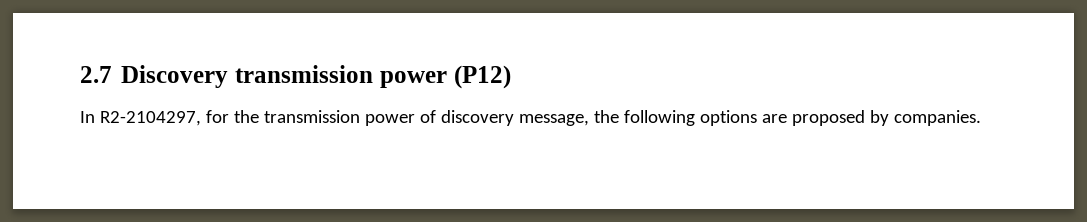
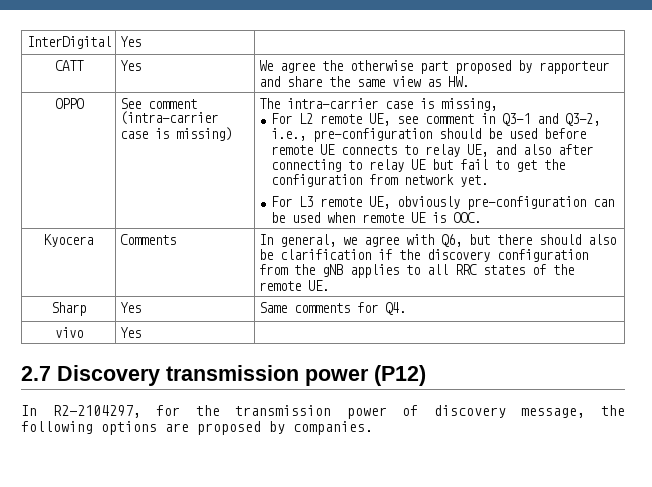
+ InterDigital | Yes |
+ CATT | Yes | We agree the otherwise part proposed by rapporteur and share the same view as HW.
+ OPPO | See comment (intra-carrier case is missing) | The intra-carrier case is missing,
+ For L2 remote UE, see comment in Q3-1 and Q3-2, i.e., pre-configuration should be used before remote UE connects to relay UE, and also after connecting to relay UE but fail to get the configuration from network yet.
+ For L3 remote UE, obviously pre-configuration can be used when remote UE is OOC.
+ Kyocera | Comments | In general, we agree with Q6, but there should also be clarification if the discovery configuration from the gNB applies to all RRC states of the remote UE.
+ Sharp | Yes | Same comments for Q4.
+ vivo | Yes |

